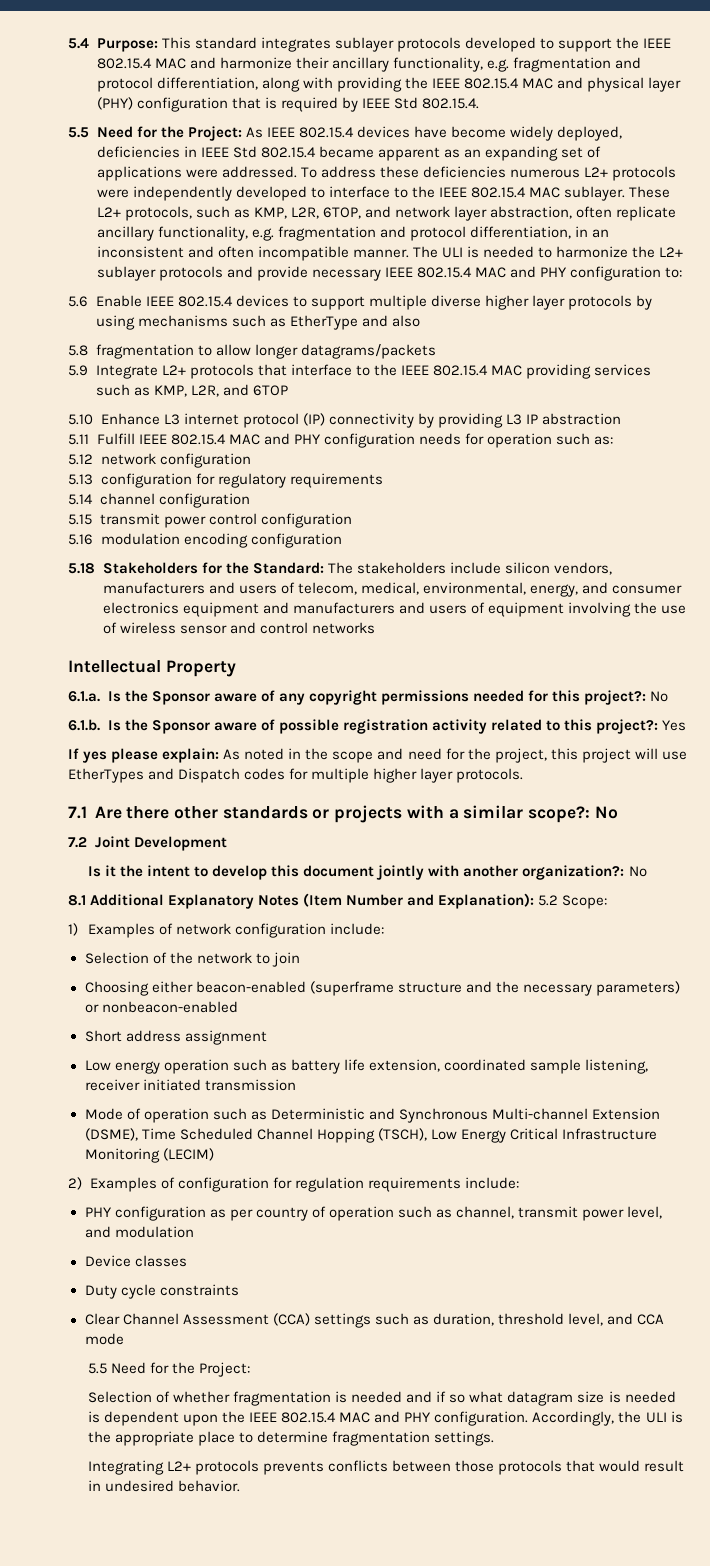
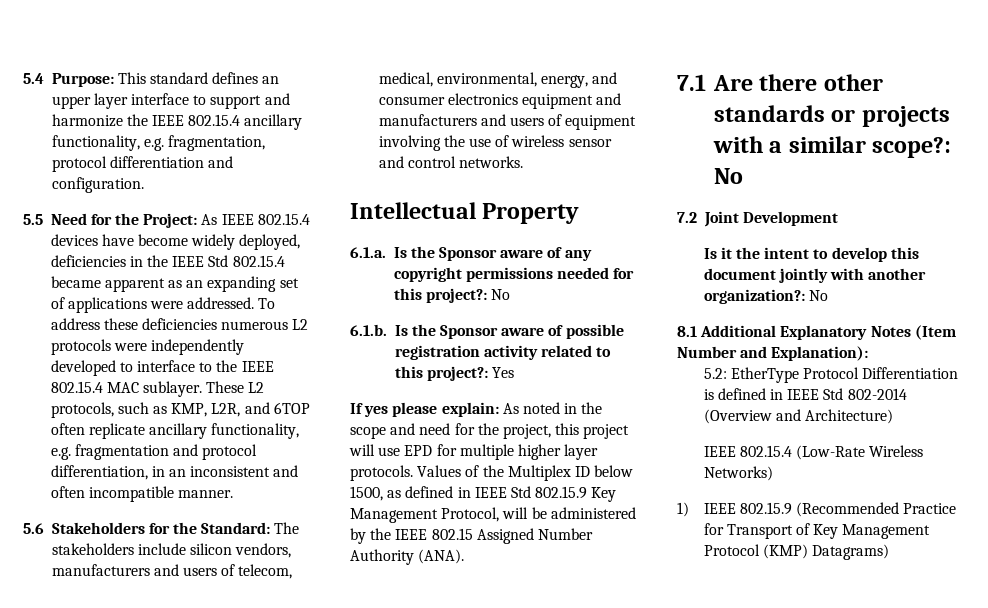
- 5.4 Purpose: This standard integrates sublayer protocols developed to support the IEEE 802.15.4 MAC and harmonize their ancillary functionality, e.g. fragmentation and protocol differentiation, along with providing the IEEE 802.15.4 MAC and physical layer (PHY) configuration that is required by IEEE Std 802.15.4.
+ 5.4 Purpose: This standard defines an upper layer interface to support and harmonize the IEEE 802.15.4 ancillary functionality, e.g. fragmentation, protocol differentiation and configuration.
- 5.5 Need for the Project: As IEEE 802.15.4 devices have become widely deployed, deficiencies in IEEE Std 802.15.4 became apparent as an expanding set of applications were addressed.
+ 5.5 Need for the Project: As IEEE 802.15.4 devices have become widely deployed, deficiencies in the IEEE Std 802.15.4 became apparent as an expanding set of applications were addressed.
- To address these deficiencies numerous L2+ protocols were independently developed to interface to the IEEE 802.15.4 MAC sublayer.
+ To address these deficiencies numerous L2 protocols were independently developed to interface to the IEEE 802.15.4 MAC sublayer.
- These L2+ protocols, such as KMP, L2R, 6TOP, and network layer abstraction, often replicate ancillary functionality, e.g. fragmentation and protocol differentiation, in an inconsistent and often incompatible manner. The ULI is needed to harmonize the L2+ sublayer protocols and provide necessary IEEE 802.15.4 MAC and PHY configuration to:
- 5.6 Enable IEEE 802.15.4 devices to support multiple diverse higher layer protocols by using mechanisms such as EtherType and also
- 5.8 fragmentation to allow longer datagrams/packets
- 5.9 Integrate L2+ protocols that interface to the IEEE 802.15.4 MAC providing services such as KMP, L2R, and 6TOP
- 5.10 Enhance L3 internet protocol (IP) connectivity by providing L3 IP abstraction
- 5.11 Fulfill IEEE 802.15.4 MAC and PHY configuration needs for operation such as:
- 5.12 network configuration
- 5.13 configuration for regulatory requirements
- 5.14 channel configuration
- 5.15 transmit power control configuration
- 5.16 modulation encoding configuration
- 5.18 Stakeholders for the Standard: The stakeholders include silicon vendors, manufacturers and users of telecom, medical, environmental, energy, and consumer electronics equipment and manufacturers and users of equipment involving the use of wireless sensor and control networks
+ These L2 protocols, such as KMP, L2R, and 6TOP often replicate ancillary functionality, e.g. fragmentation and protocol differentiation, in an inconsistent and often incompatible manner.
+ 5.6 Stakeholders for the Standard: The stakeholders include silicon vendors, manufacturers and users of telecom, medical, environmental, energy, and consumer electronics equipment and manufacturers and users of equipment involving the use of wireless sensor and control networks.
- If yes please explain: As noted in the scope and need for the project, this project will use EtherTypes and Dispatch codes for multiple higher layer protocols.
+ If yes please explain: As noted in the scope and need for the project, this project will use EPD for multiple higher layer protocols. Values of the Multiplex ID below 1500, as defined in IEEE Std 802.15.9 Key Management Protocol, will be administered by the IEEE 802.15 Assigned Number Authority (ANA).
- 8.1 Additional Explanatory Notes (Item Number and Explanation): 5.2 Scope:
- 1) Examples of network configuration include:
- Selection of the network to join
- Choosing either beacon-enabled (superframe structure and the necessary parameters) or nonbeacon-enabled
- Short address assignment
- Low energy operation such as battery life extension, coordinated sample listening, receiver initiated transmission
- Mode of operation such as Deterministic and Synchronous Multi-channel Extension (DSME), Time Scheduled Channel Hopping (TSCH), Low Energy Critical Infrastructure Monitoring (LECIM)
- 2) Examples of configuration for regulation requirements include:
- PHY configuration as per country of operation such as channel, transmit power level, and modulation
- Device classes
- Duty cycle constraints
- Clear Channel Assessment (CCA) settings such as duration, threshold level, and CCA mode
- 5.5 Need for the Project:
- Selection of whether fragmentation is needed and if so what datagram size is needed is dependent upon the IEEE 802.15.4 MAC and PHY configuration. Accordingly, the ULI is the appropriate place to determine fragmentation settings.
- Integrating L2+ protocols prevents conflicts between those protocols that would result in undesired behavior.
+ 8.1 Additional Explanatory Notes (Item Number and Explanation):
+ 5.2: EtherType Protocol Differentiation is defined in IEEE Std 802-2014 (Overview and Architecture)
+ IEEE 802.15.4 (Low-Rate Wireless Networks)
+ 1) IEEE 802.15.9 (Recommended Practice for Transport of Key Management Protocol (KMP) Datagrams)

